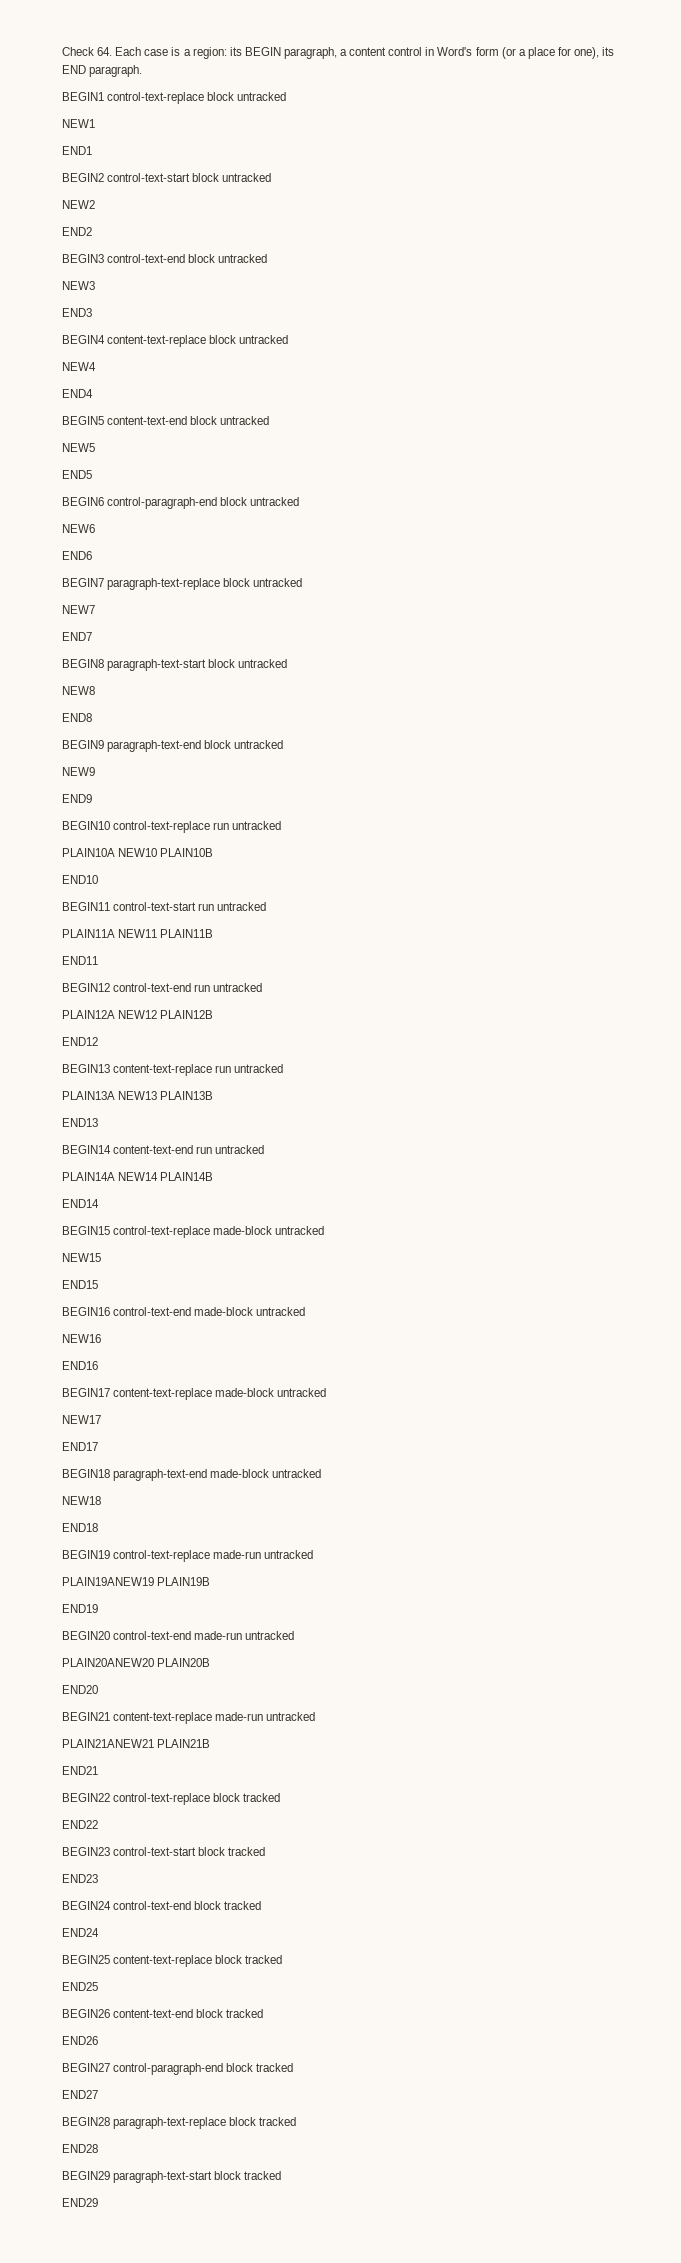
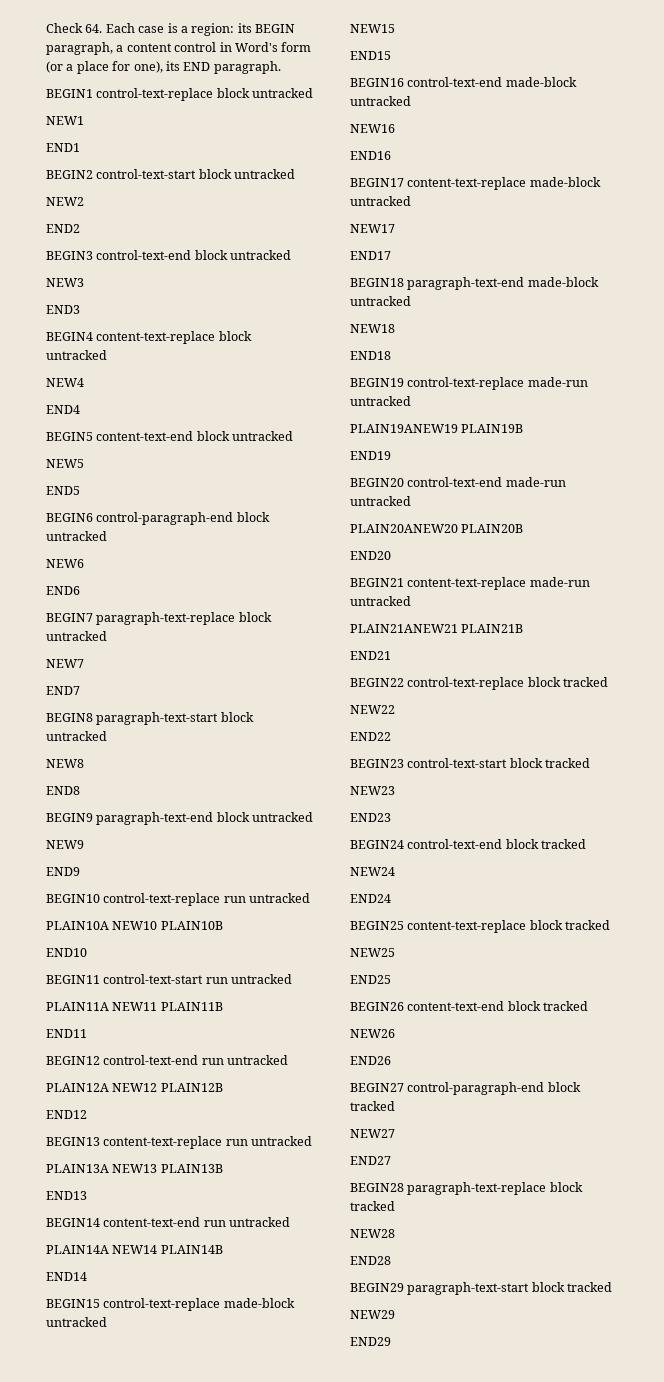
+ NEW22
+ NEW23
+ NEW24
+ NEW25
+ NEW26
+ NEW27
+ NEW28
+ NEW29

